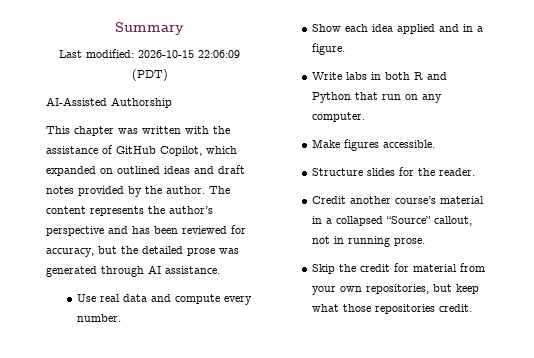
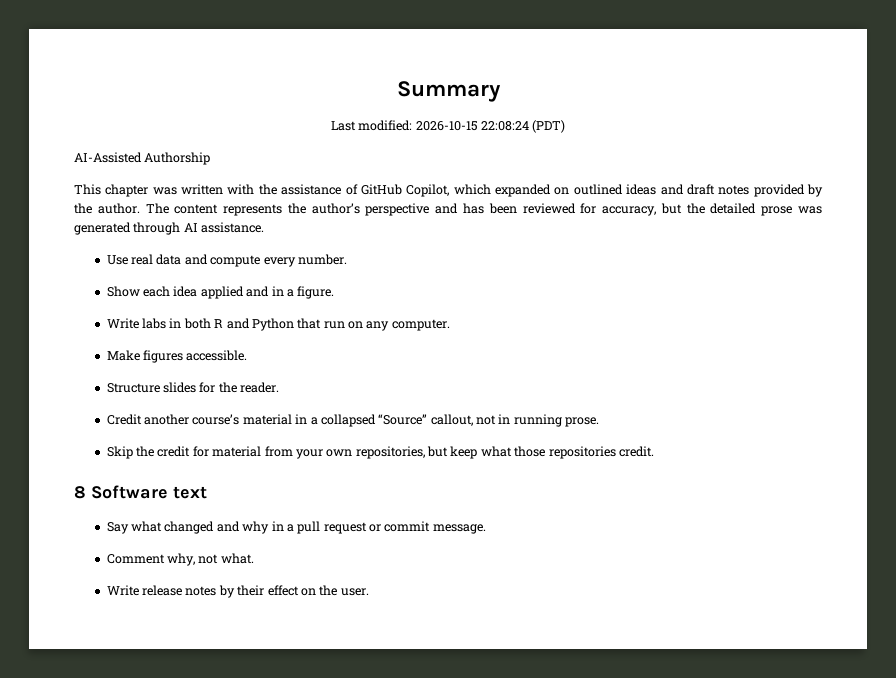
- Last modified: 2026-10-15 22:06:09 (PDT)
+ Last modified: 2026-10-15 22:08:24 (PDT)
+ 8 Software text
+ Say what changed and why in a pull request or commit message.
+ Comment why, not what.
+ Write release notes by their effect on the user.

